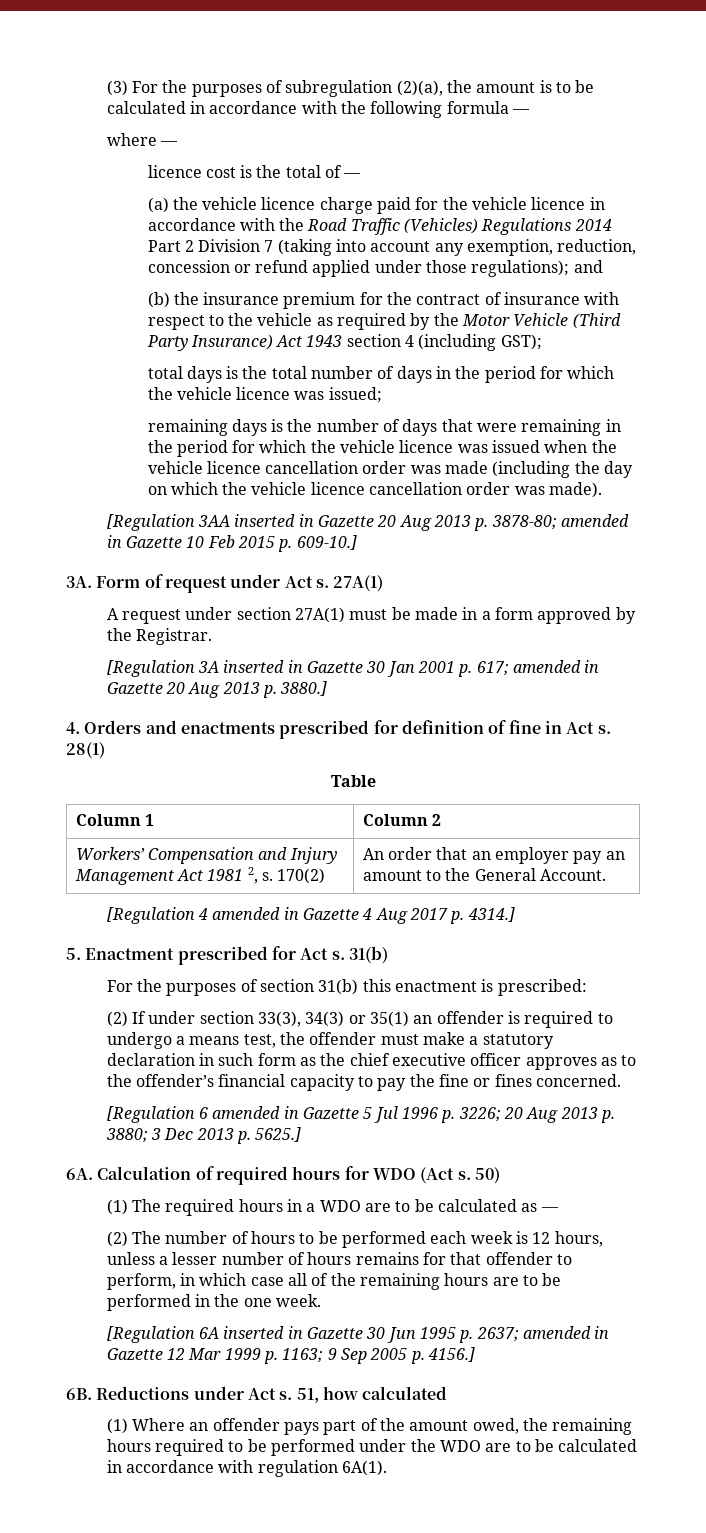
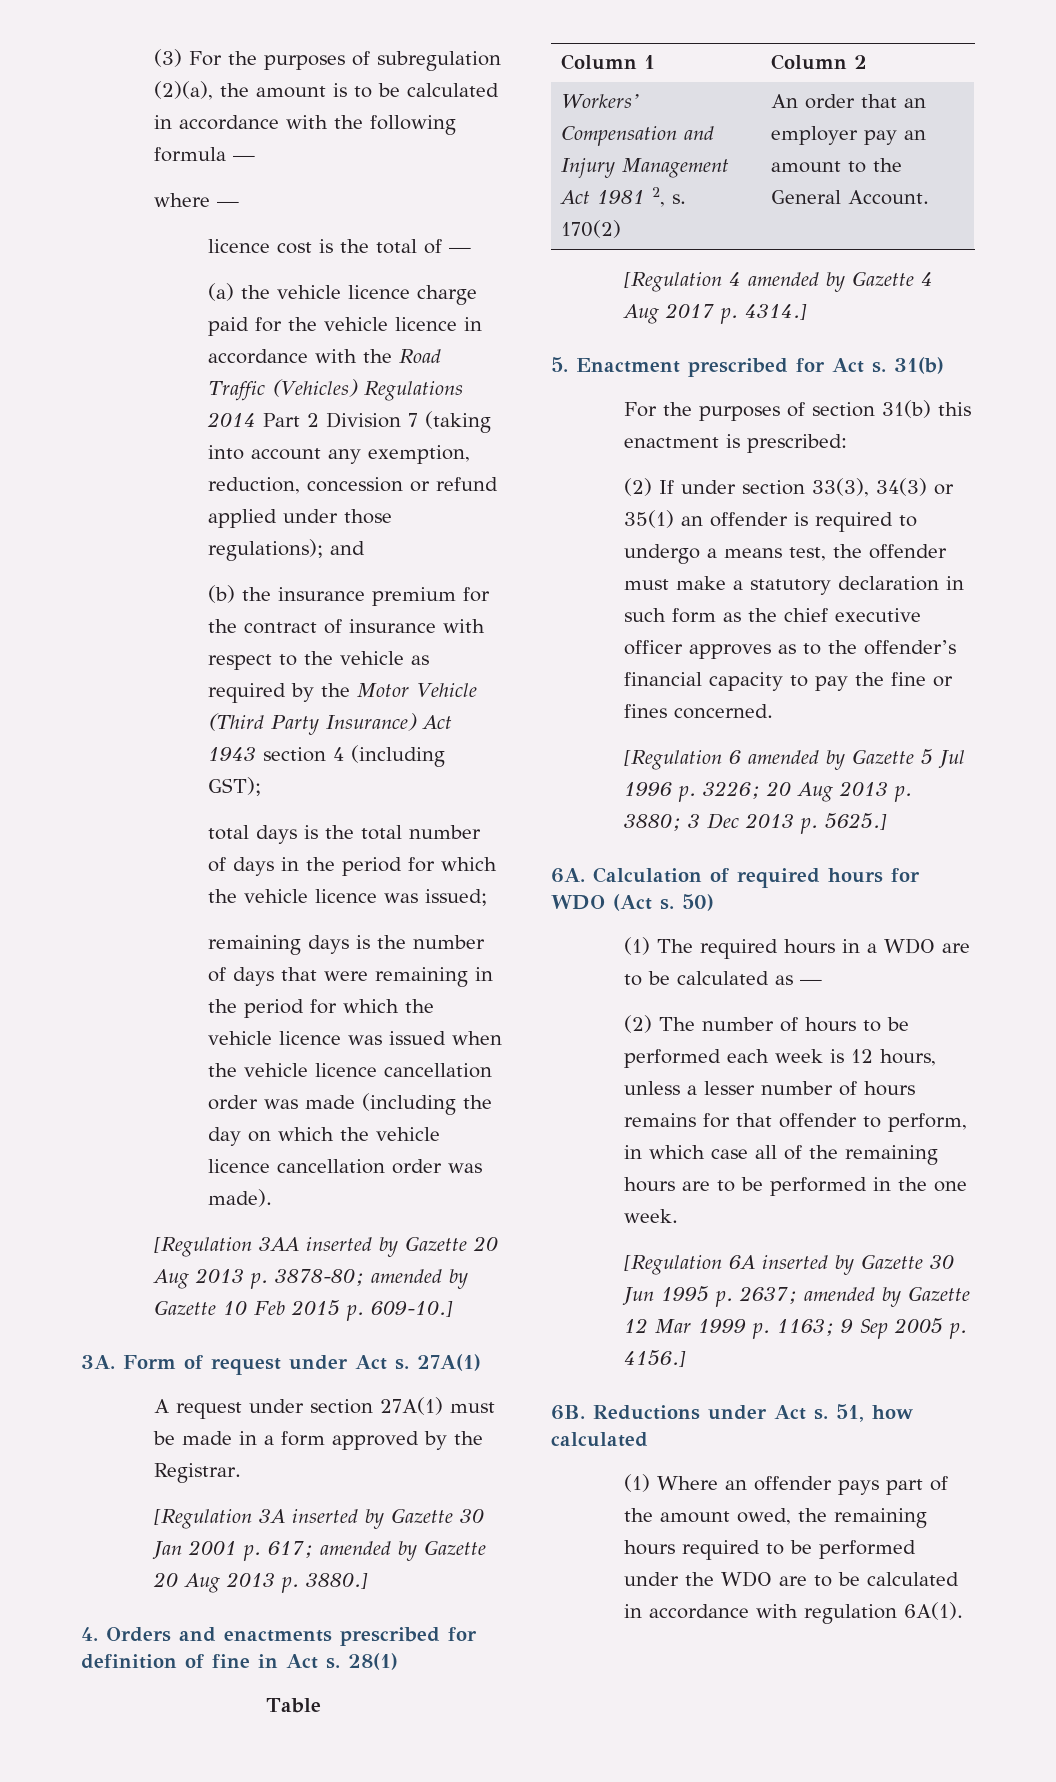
- [Regulation 3AA inserted in Gazette 20 Aug 2013 p. 3878-80; amended in Gazette 10 Feb 2015 p. 609-10.]
+ [Regulation 3AA inserted by Gazette 20 Aug 2013 p. 3878-80; amended by Gazette 10 Feb 2015 p. 609-10.]
- [Regulation 3A inserted in Gazette 30 Jan 2001 p. 617; amended in Gazette 20 Aug 2013 p. 3880.]
+ [Regulation 3A inserted by Gazette 30 Jan 2001 p. 617; amended by Gazette 20 Aug 2013 p. 3880.]
- [Regulation 4 amended in Gazette 4 Aug 2017 p. 4314.]
+ [Regulation 4 amended by Gazette 4 Aug 2017 p. 4314.]
- [Regulation 6 amended in Gazette 5 Jul 1996 p. 3226; 20 Aug 2013 p. 3880; 3 Dec 2013 p. 5625.]
+ [Regulation 6 amended by Gazette 5 Jul 1996 p. 3226; 20 Aug 2013 p. 3880; 3 Dec 2013 p. 5625.]
- [Regulation 6A inserted in Gazette 30 Jun 1995 p. 2637; amended in Gazette 12 Mar 1999 p. 1163; 9 Sep 2005 p. 4156.]
+ [Regulation 6A inserted by Gazette 30 Jun 1995 p. 2637; amended by Gazette 12 Mar 1999 p. 1163; 9 Sep 2005 p. 4156.]

